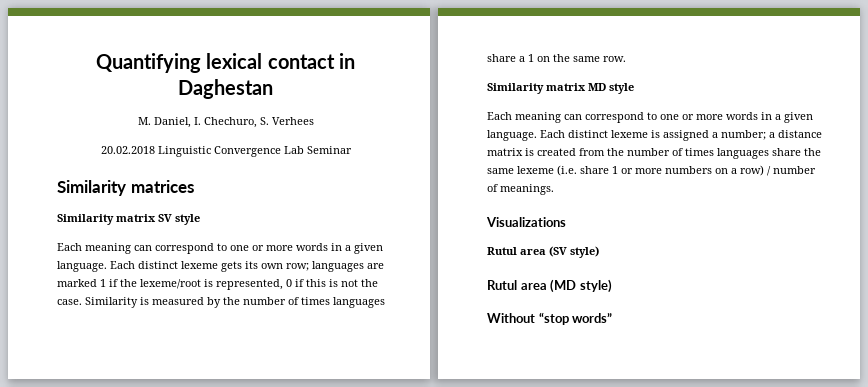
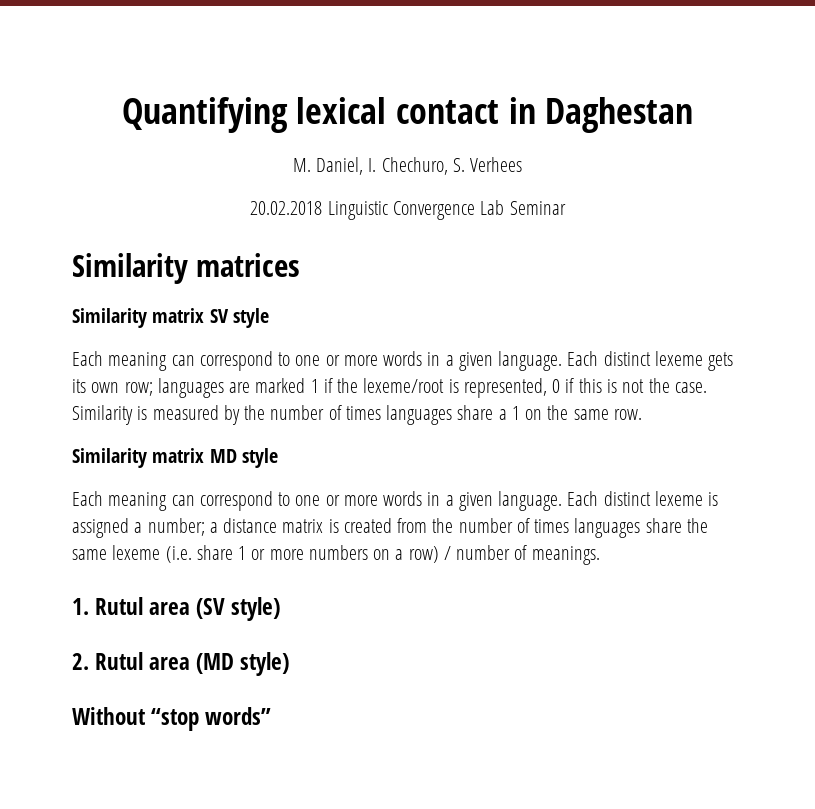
- Visualizations
- Rutul area (SV style)
+ 1. Rutul area (SV style)
- Rutul area (MD style)
+ 2. Rutul area (MD style)

